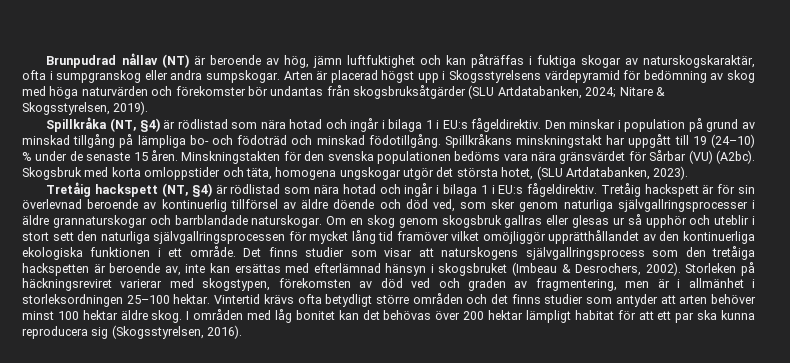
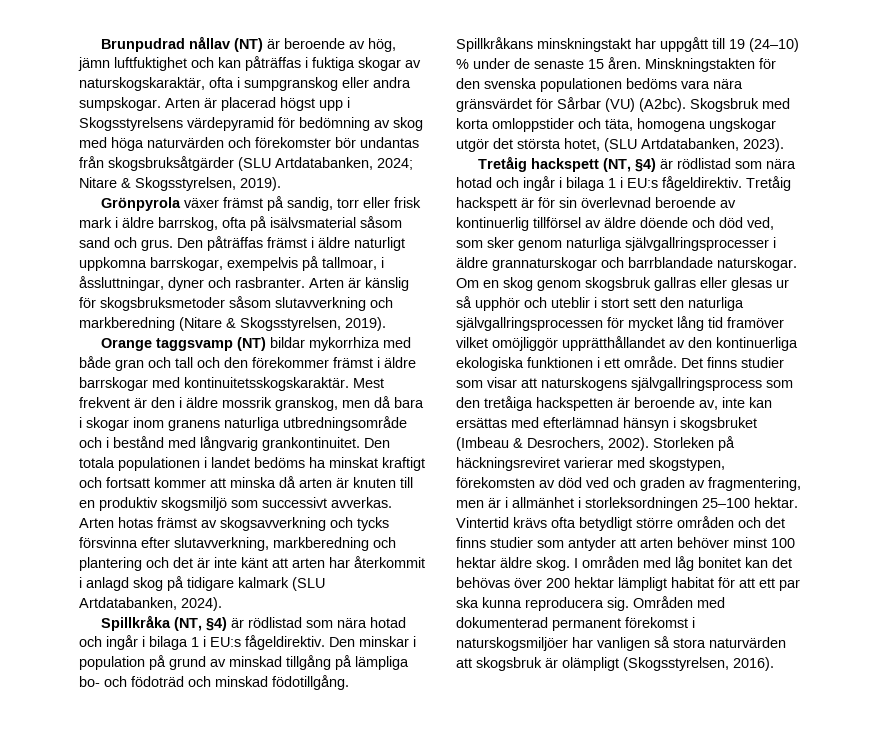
+ Grönpyrola växer främst på sandig, torr eller frisk mark i äldre barrskog, ofta på isälvsmaterial såsom sand och grus. Den påträffas främst i äldre naturligt uppkomna barrskogar, exempelvis på tallmoar, i åssluttningar, dyner och rasbranter. Arten är känslig för skogsbruksmetoder såsom slutavverkning och markberedning (Nitare & Skogsstyrelsen, 2019).
+ Orange taggsvamp (NT) bildar mykorrhiza med både gran och tall och den förekommer främst i äldre barrskogar med kontinuitetsskogskaraktär. Mest frekvent är den i äldre mossrik granskog, men då bara i skogar inom granens naturliga utbredningsområde och i bestånd med långvarig grankontinuitet. Den totala populationen i landet bedöms ha minskat kraftigt och fortsatt kommer att minska då arten är knuten till en produktiv skogsmiljö som successivt avverkas. Arten hotas främst av skogsavverkning och tycks försvinna efter slutavverkning, markberedning och plantering och det är inte känt att arten har återkommit i anlagd skog på tidigare kalmark (SLU Artdatabanken, 2024).
- I områden med låg bonitet kan det behövas över 200 hektar lämpligt habitat för att ett par ska kunna reproducera sig (Skogsstyrelsen, 2016).
+ I områden med låg bonitet kan det behövas över 200 hektar lämpligt habitat för att ett par ska kunna reproducera sig. Områden med dokumenterad permanent förekomst i naturskogsmiljöer har vanligen så stora naturvärden att skogsbruk är olämpligt (Skogsstyrelsen, 2016).

